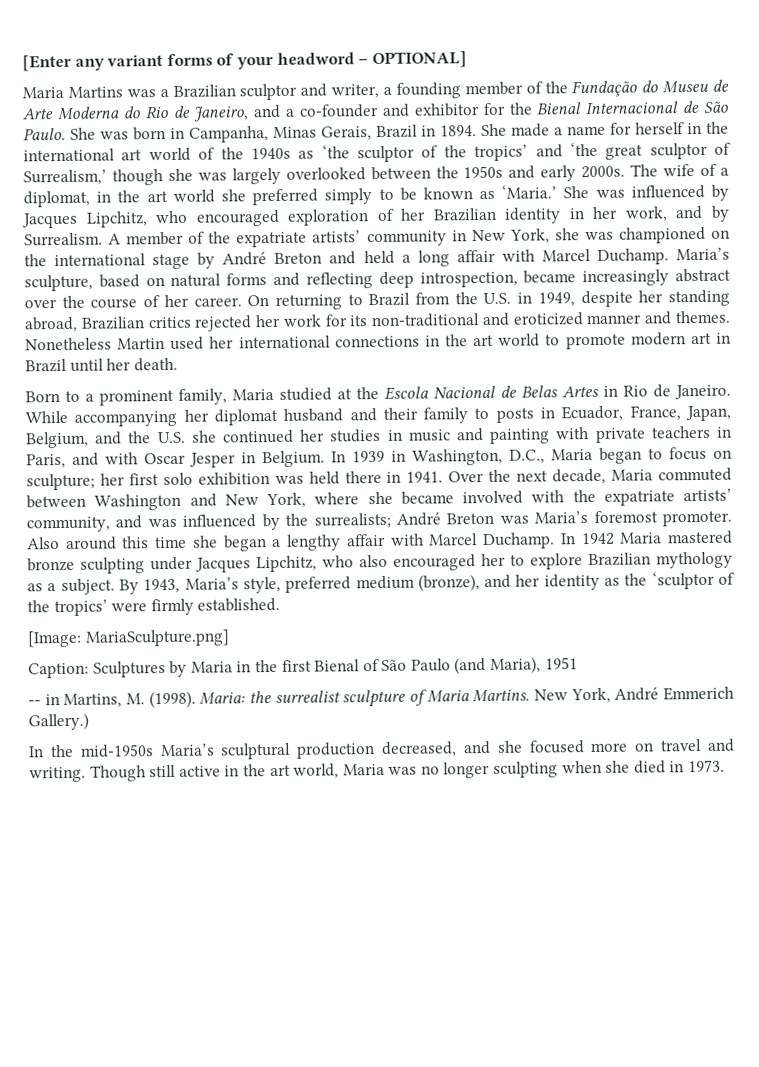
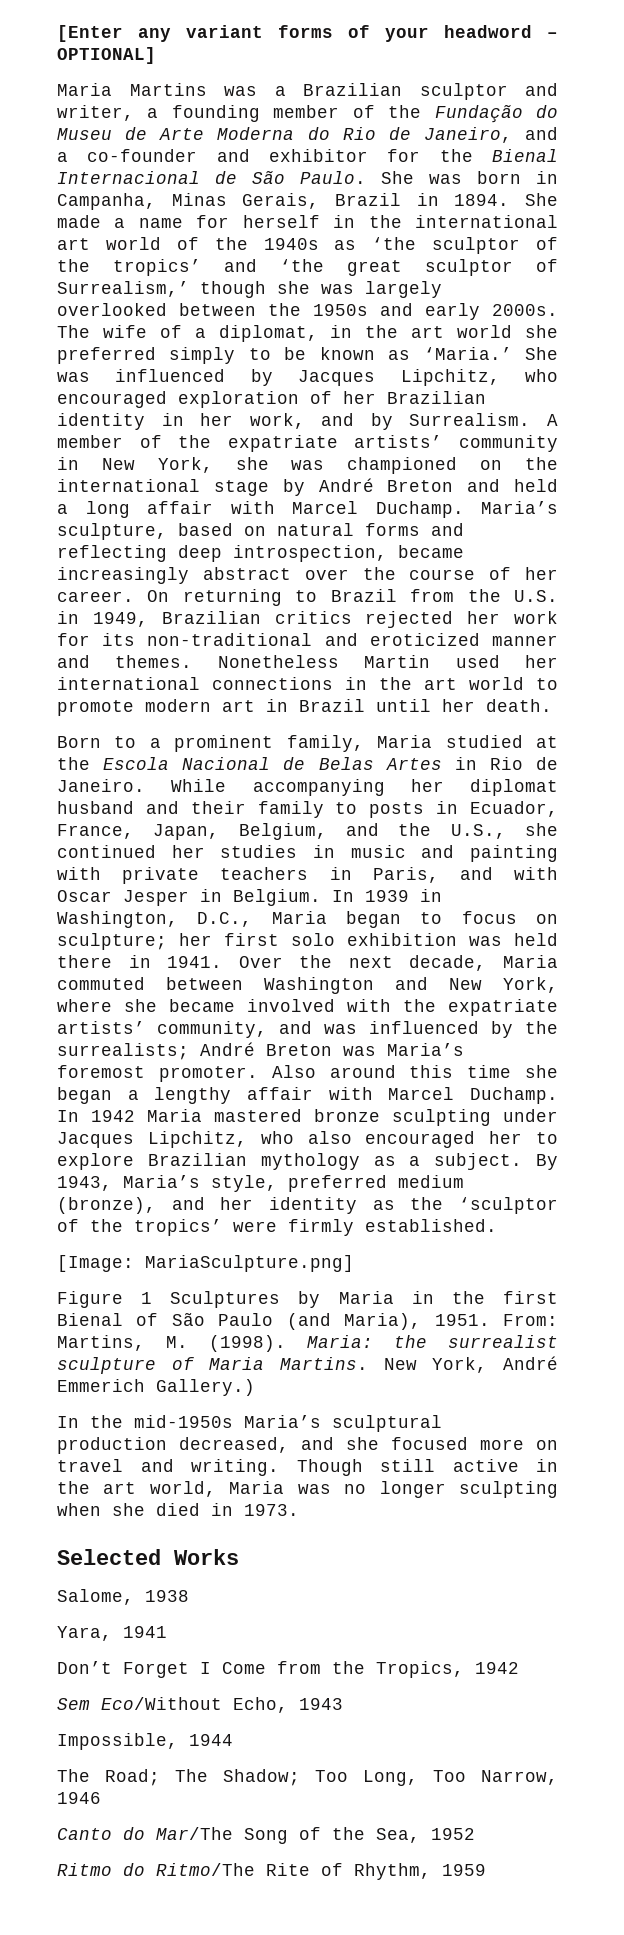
- On returning to Brazil from the U.S. in 1949, despite her standing abroad, Brazilian critics rejected her work for its non-traditional and eroticized manner and themes.
+ On returning to Brazil from the U.S. in 1949, Brazilian critics rejected her work for its non-traditional and eroticized manner and themes.
- While accompanying her diplomat husband and their family to posts in Ecuador, France, Japan, Belgium, and the U.S. she continued her studies in music and painting with private teachers in Paris, and with Oscar Jesper in Belgium.
+ While accompanying her diplomat husband and their family to posts in Ecuador, France, Japan, Belgium, and the U.S., she continued her studies in music and painting with private teachers in Paris, and with Oscar Jesper in Belgium.
- Caption: Sculptures by Maria in the first Bienal of São Paulo (and Maria), 1951
- -- in Martins, M. (1998).
+ Figure 1 Sculptures by Maria in the first Bienal of São Paulo (and Maria), 1951. From: Martins, M. (1998).
+ Selected Works
+ Salome, 1938
+ Yara, 1941
+ Don’t Forget I Come from the Tropics, 1942
+ Sem Eco/Without Echo, 1943
+ Impossible, 1944
+ The Road; The Shadow; Too Long, Too Narrow, 1946
+ Canto do Mar/The Song of the Sea, 1952
+ Ritmo do Ritmo/The Rite of Rhythm, 1959

